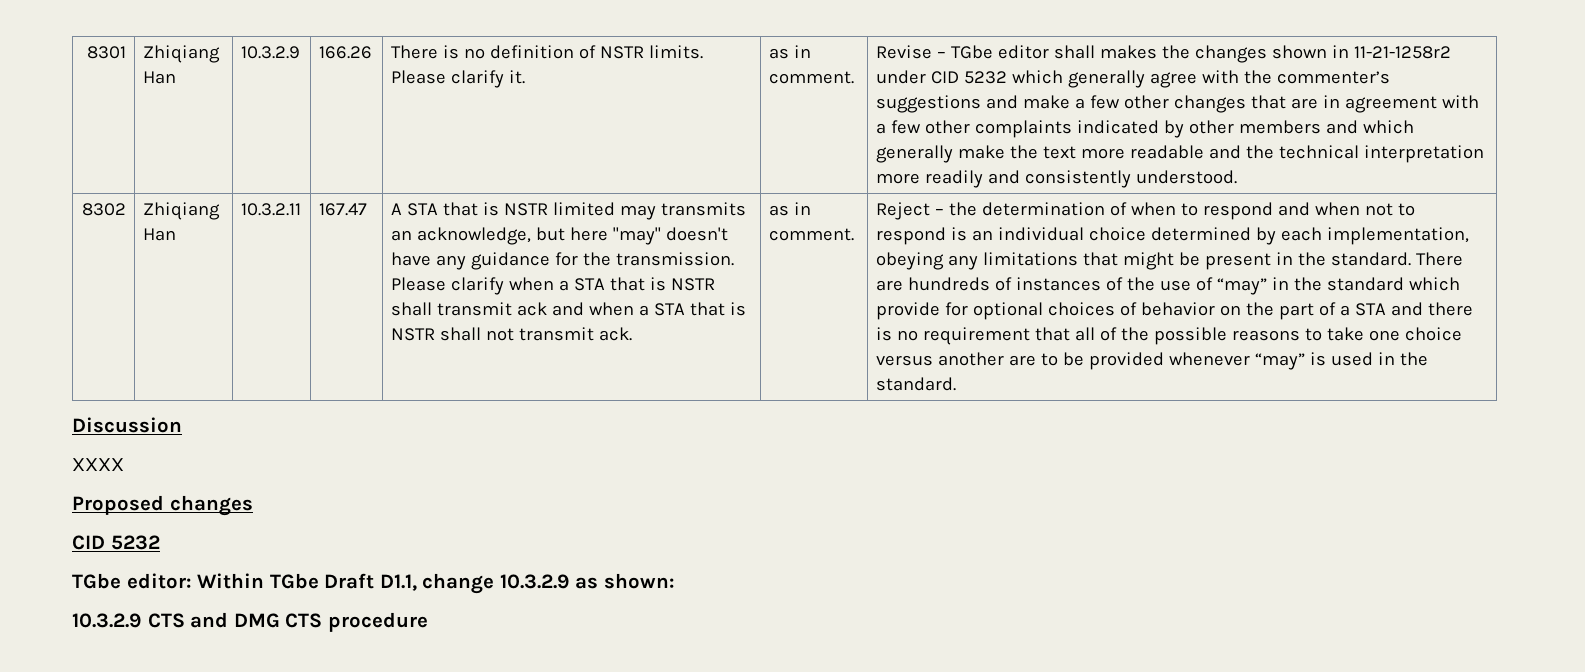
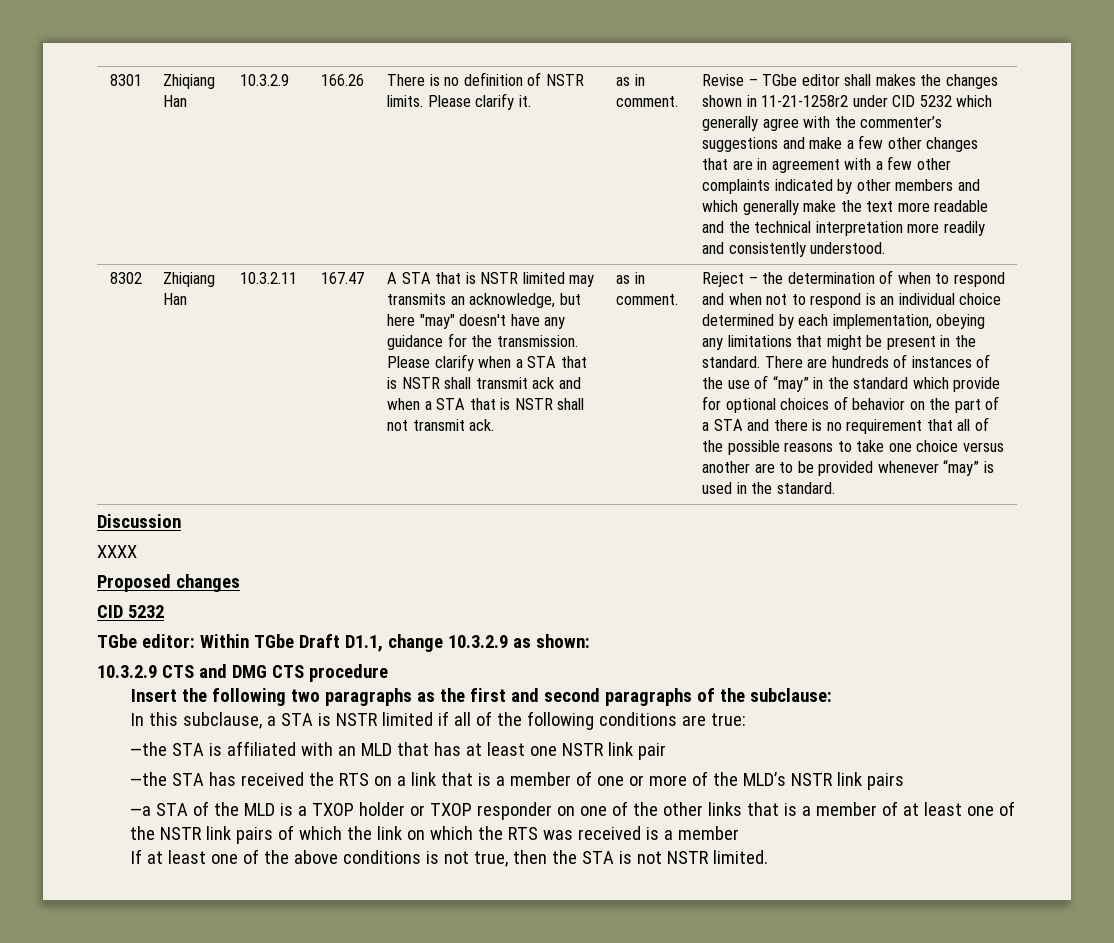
+ Insert the following two paragraphs as the first and second paragraphs of the subclause:
+ In this subclause, a STA is NSTR limited if all of the following conditions are true:
+ —the STA is affiliated with an MLD that has at least one NSTR link pair
+ —the STA has received the RTS on a link that is a member of one or more of the MLD’s NSTR link pairs
+ —a STA of the MLD is a TXOP holder or TXOP responder on one of the other links that is a member of at least one of the NSTR link pairs of which the link on which the RTS was received is a member
+ If at least one of the above conditions is not true, then the STA is not NSTR limited.

